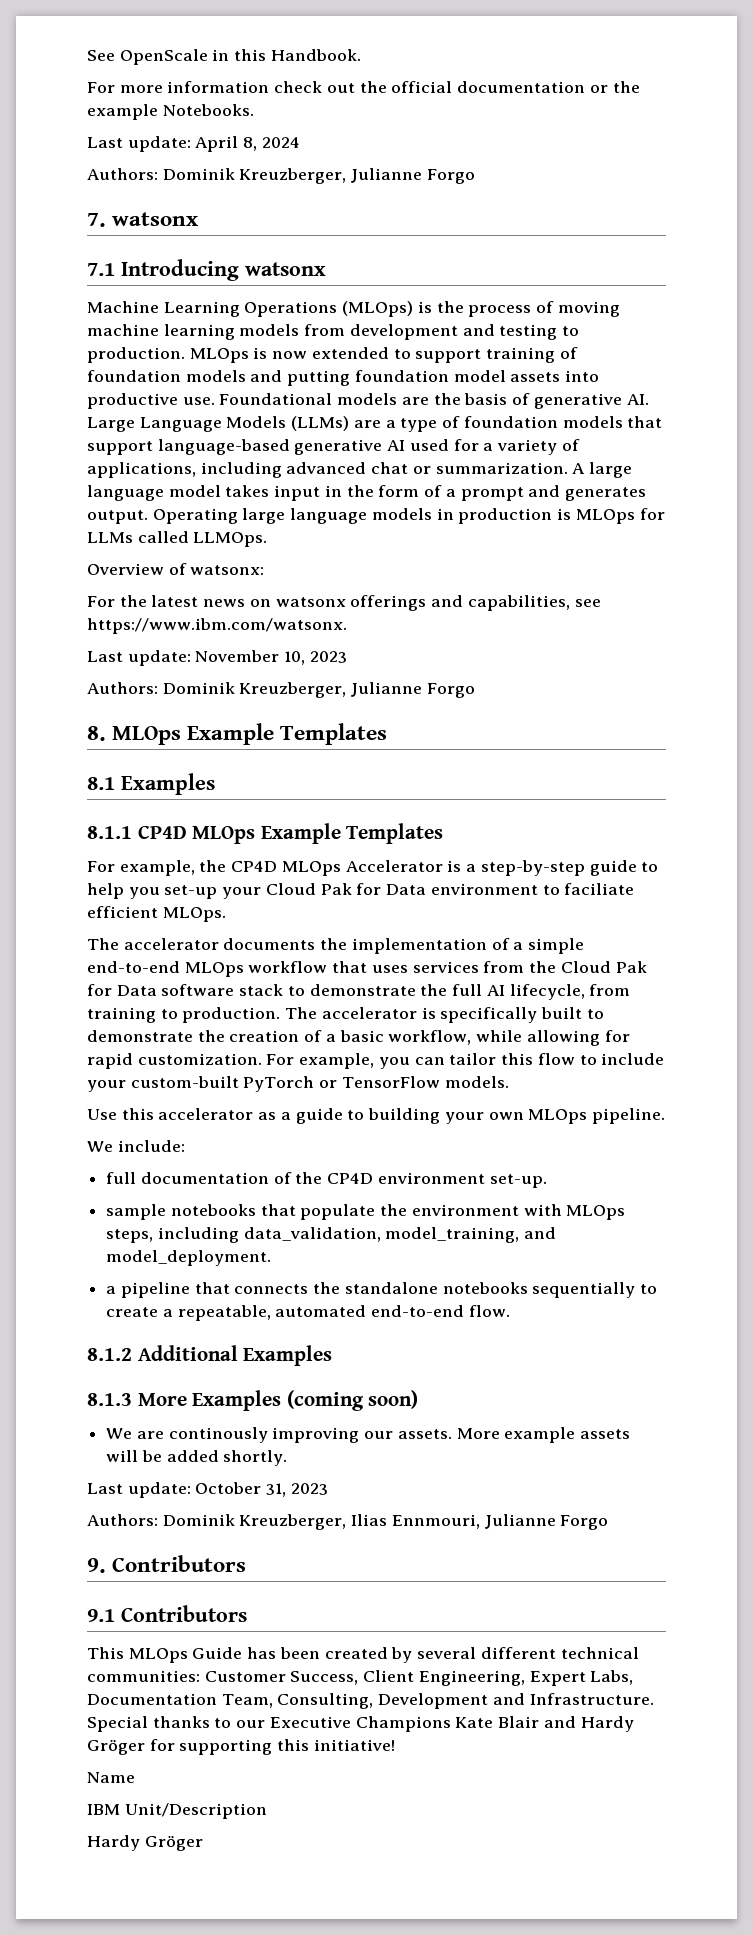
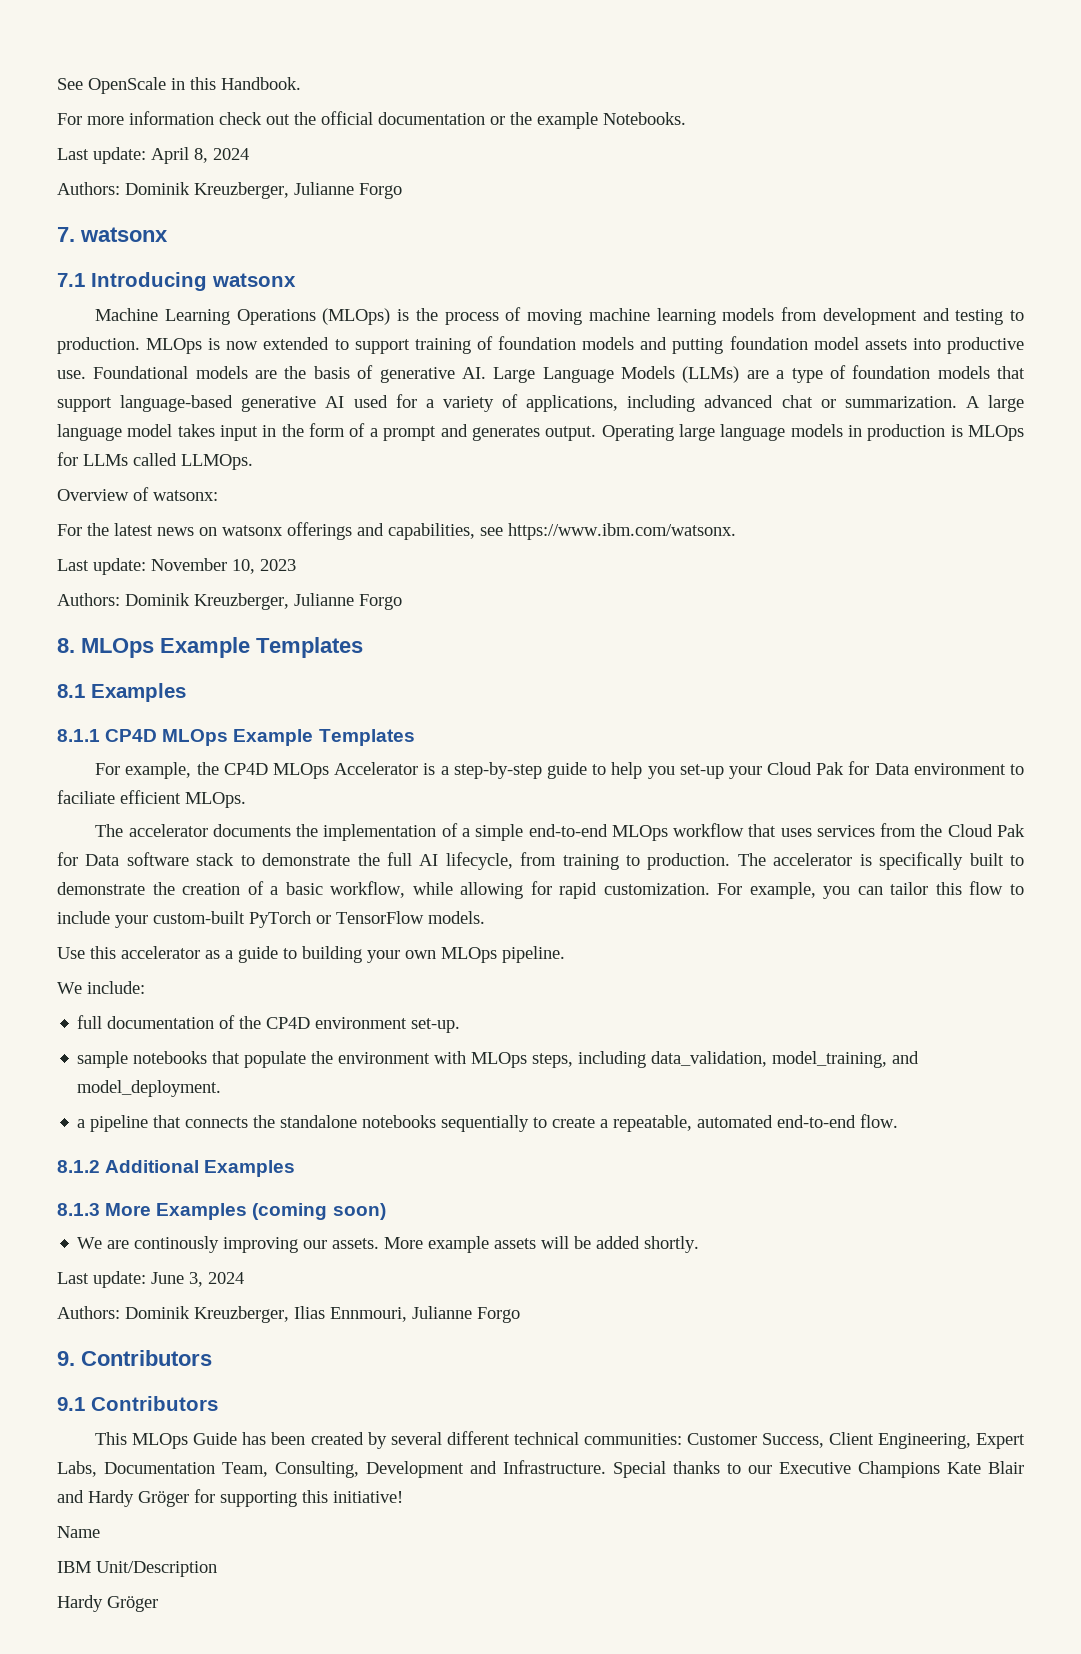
- Last update: October 31, 2023
+ Last update: June 3, 2024

